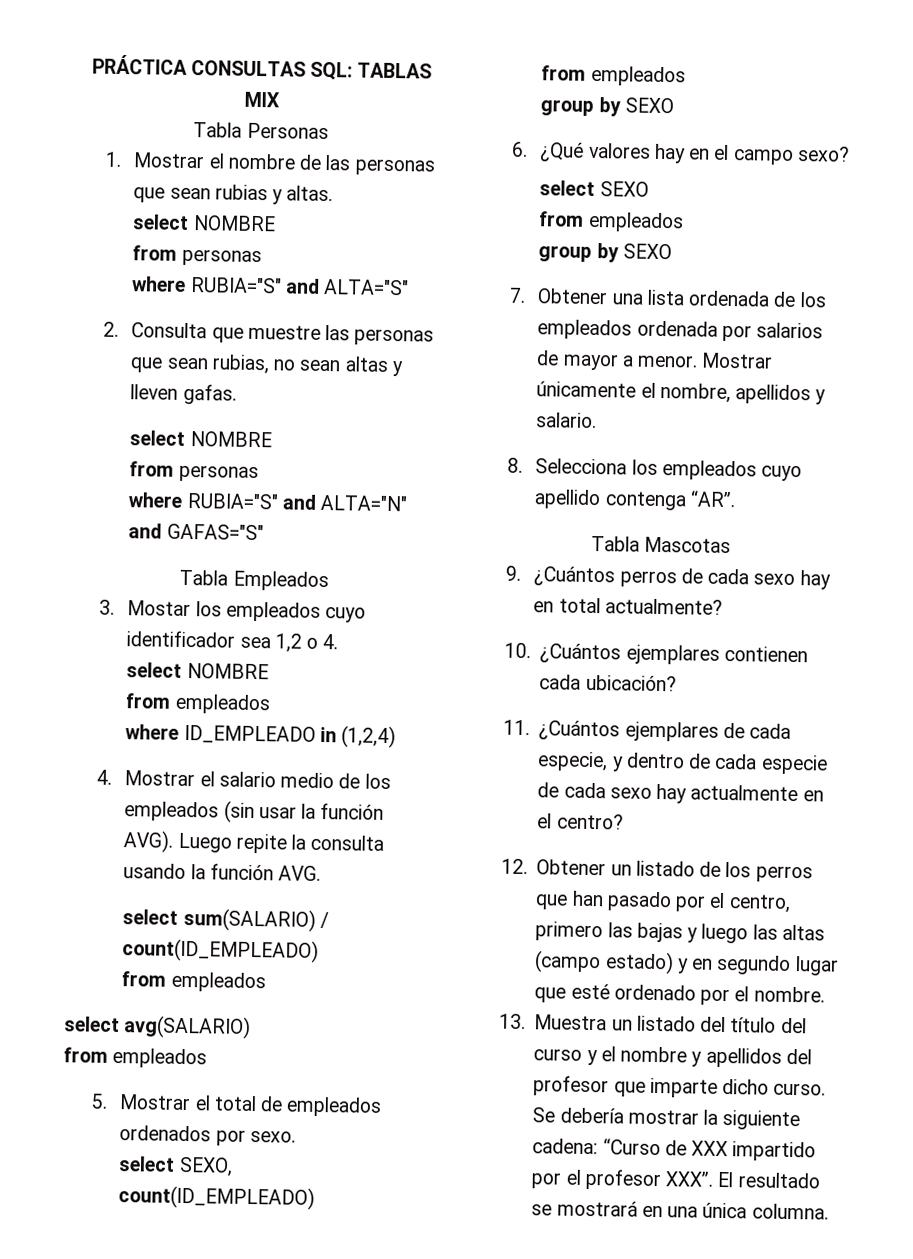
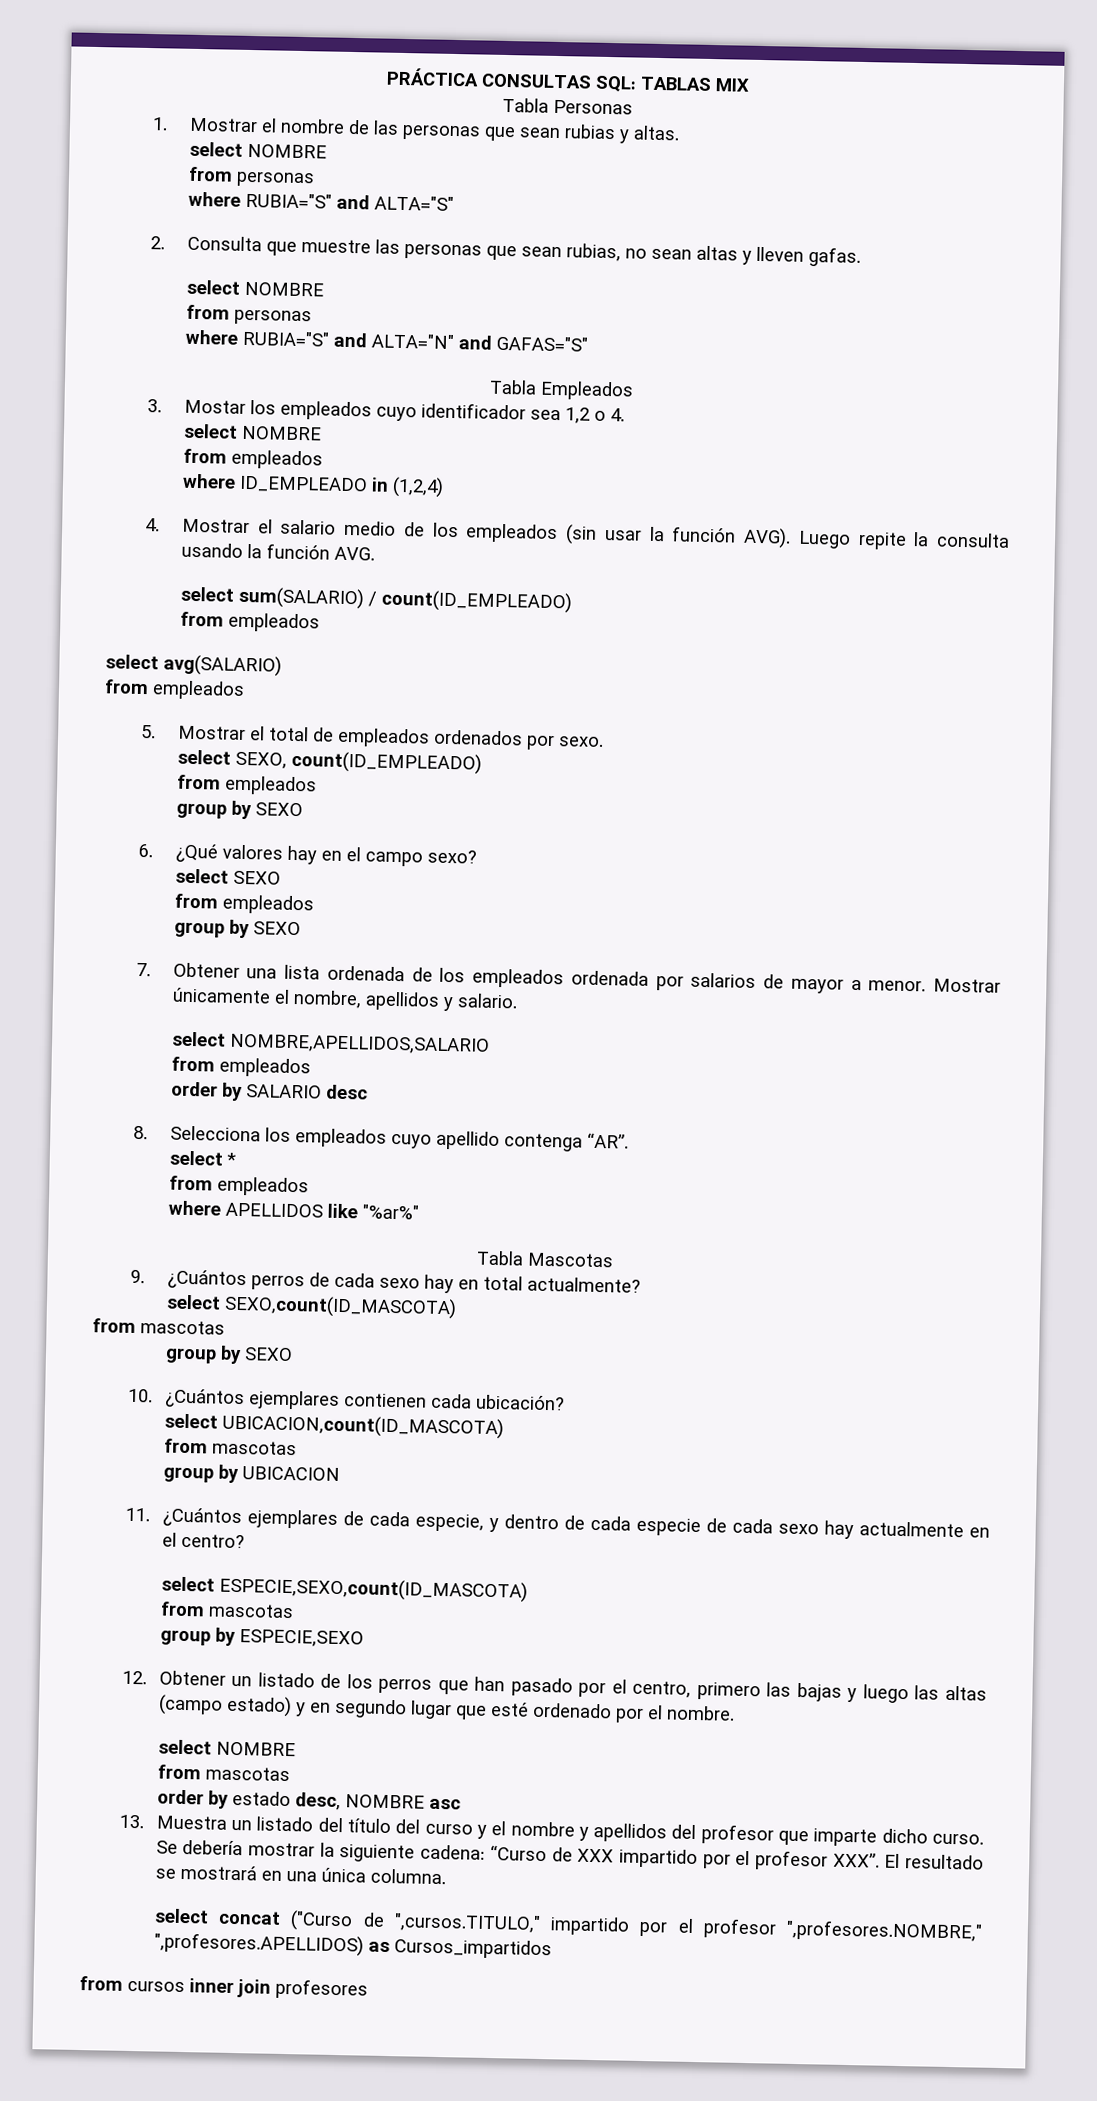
+ select NOMBRE,APELLIDOS,SALARIO
+ from empleados
+ order by SALARIO desc
+ select *
+ from empleados
+ where APELLIDOS like "%ar%"
+ select SEXO,count(ID_MASCOTA)
+ from mascotas
+ group by SEXO
+ select UBICACION,count(ID_MASCOTA)
+ from mascotas
+ group by UBICACION
+ select ESPECIE,SEXO,count(ID_MASCOTA)
+ from mascotas
+ group by ESPECIE,SEXO
  12. Obtener un listado de los perros que han pasado por el centro, primero las bajas y luego las altas (campo estado) y en segundo lugar que esté ordenado por el nombre.
+ select NOMBRE
+ from mascotas
+ order by estado desc, NOMBRE asc
+ select concat ("Curso de ",cursos.TITULO," impartido por el profesor ",profesores.NOMBRE," ",profesores.APELLIDOS) as Cursos_impartidos
+ from cursos inner join profesores

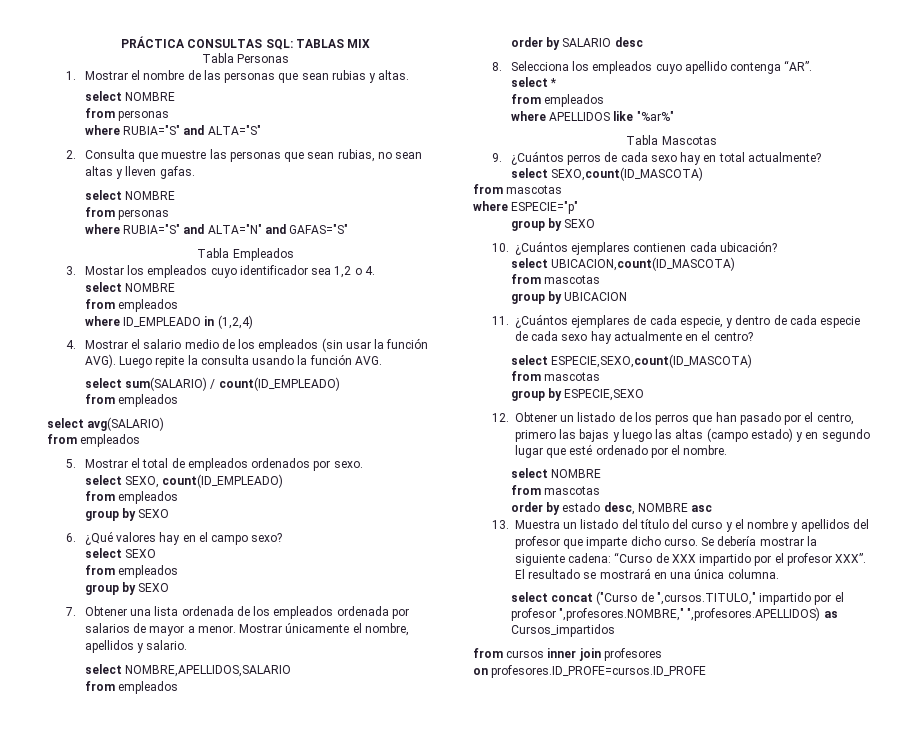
+ where ESPECIE="p"
+ on profesores.ID_PROFE=cursos.ID_PROFE

